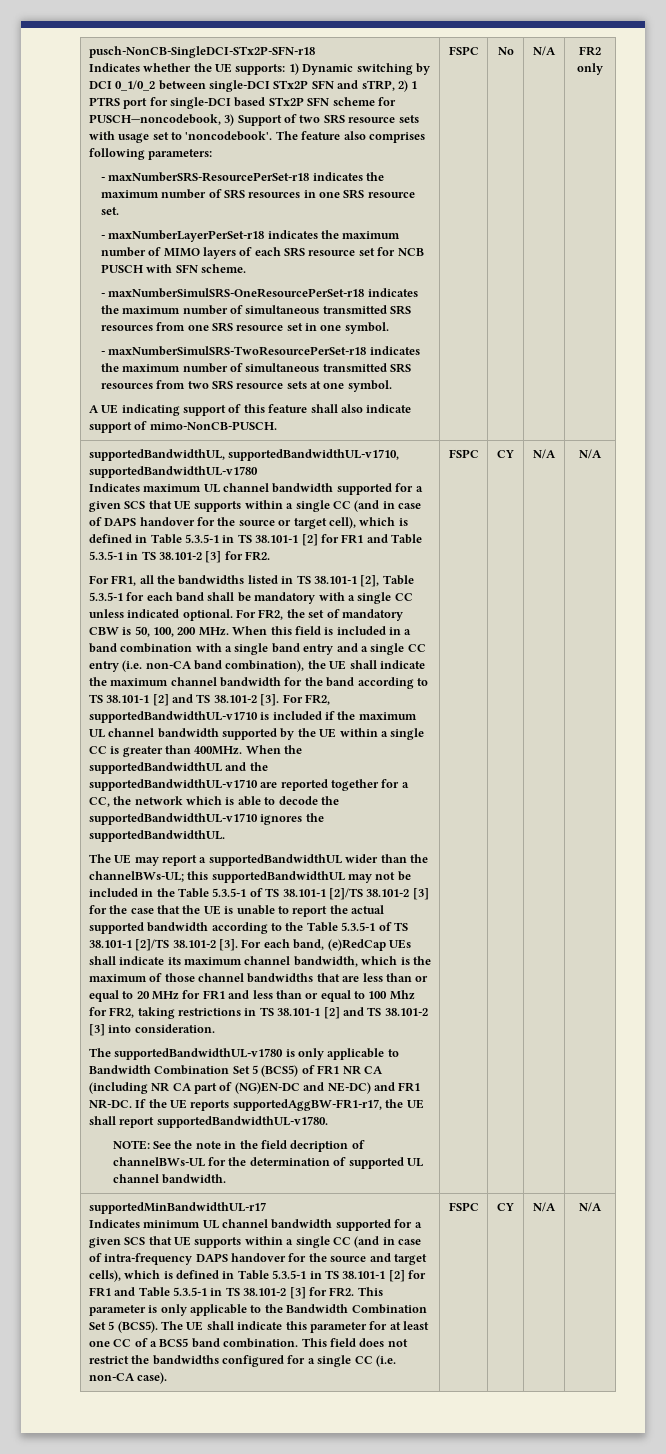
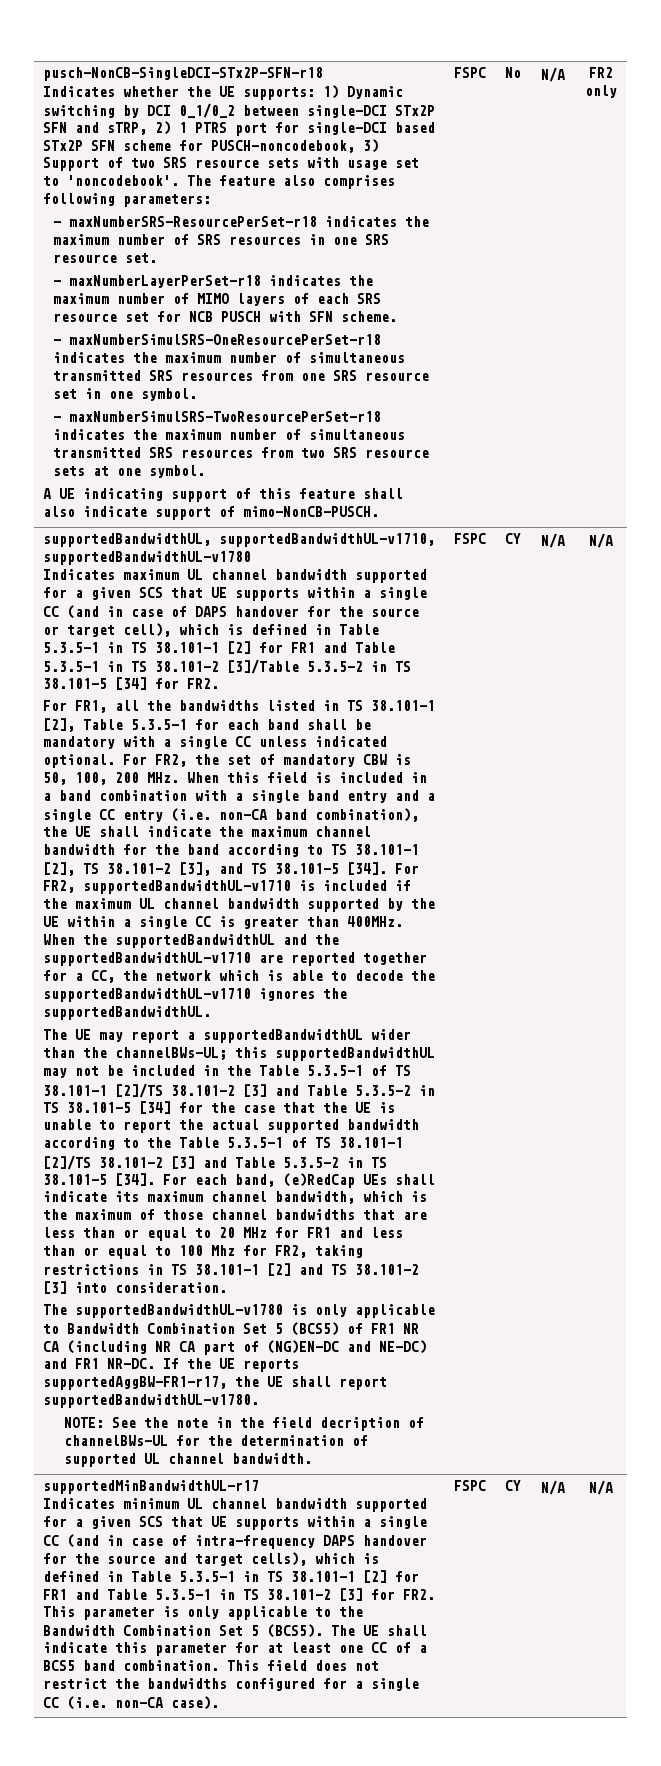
- Indicates maximum UL channel bandwidth supported for a given SCS that UE supports within a single CC (and in case of DAPS handover for the source or target cell), which is defined in Table 5.3.5-1 in TS 38.101-1 [2] for FR1 and Table 5.3.5-1 in TS 38.101-2 [3] for FR2.
+ Indicates maximum UL channel bandwidth supported for a given SCS that UE supports within a single CC (and in case of DAPS handover for the source or target cell), which is defined in Table 5.3.5-1 in TS 38.101-1 [2] for FR1 and Table 5.3.5-1 in TS 38.101-2 [3]/Table 5.3.5-2 in TS 38.101-5 [34] for FR2.
- For FR2, the set of mandatory CBW is 50, 100, 200 MHz. When this field is included in a band combination with a single band entry and a single CC entry (i.e. non-CA band combination), the UE shall indicate the maximum channel bandwidth for the band according to TS 38.101-1 [2] and TS 38.101-2 [3].
+ For FR2, the set of mandatory CBW is 50, 100, 200 MHz. When this field is included in a band combination with a single band entry and a single CC entry (i.e. non-CA band combination), the UE shall indicate the maximum channel bandwidth for the band according to TS 38.101-1 [2], TS 38.101-2 [3], and TS 38.101-5 [34].
- The UE may report a supportedBandwidthUL wider than the channelBWs-UL; this supportedBandwidthUL may not be included in the Table 5.3.5-1 of TS 38.101-1 [2]/TS 38.101-2 [3] for the case that the UE is unable to report the actual supported bandwidth according to the Table 5.3.5-1 of TS 38.101-1 [2]/TS 38.101-2 [3].
+ The UE may report a supportedBandwidthUL wider than the channelBWs-UL; this supportedBandwidthUL may not be included in the Table 5.3.5-1 of TS 38.101-1 [2]/TS 38.101-2 [3] and Table 5.3.5-2 in TS 38.101-5 [34] for the case that the UE is unable to report the actual supported bandwidth according to the Table 5.3.5-1 of TS 38.101-1 [2]/TS 38.101-2 [3] and Table 5.3.5-2 in TS 38.101-5 [34].

